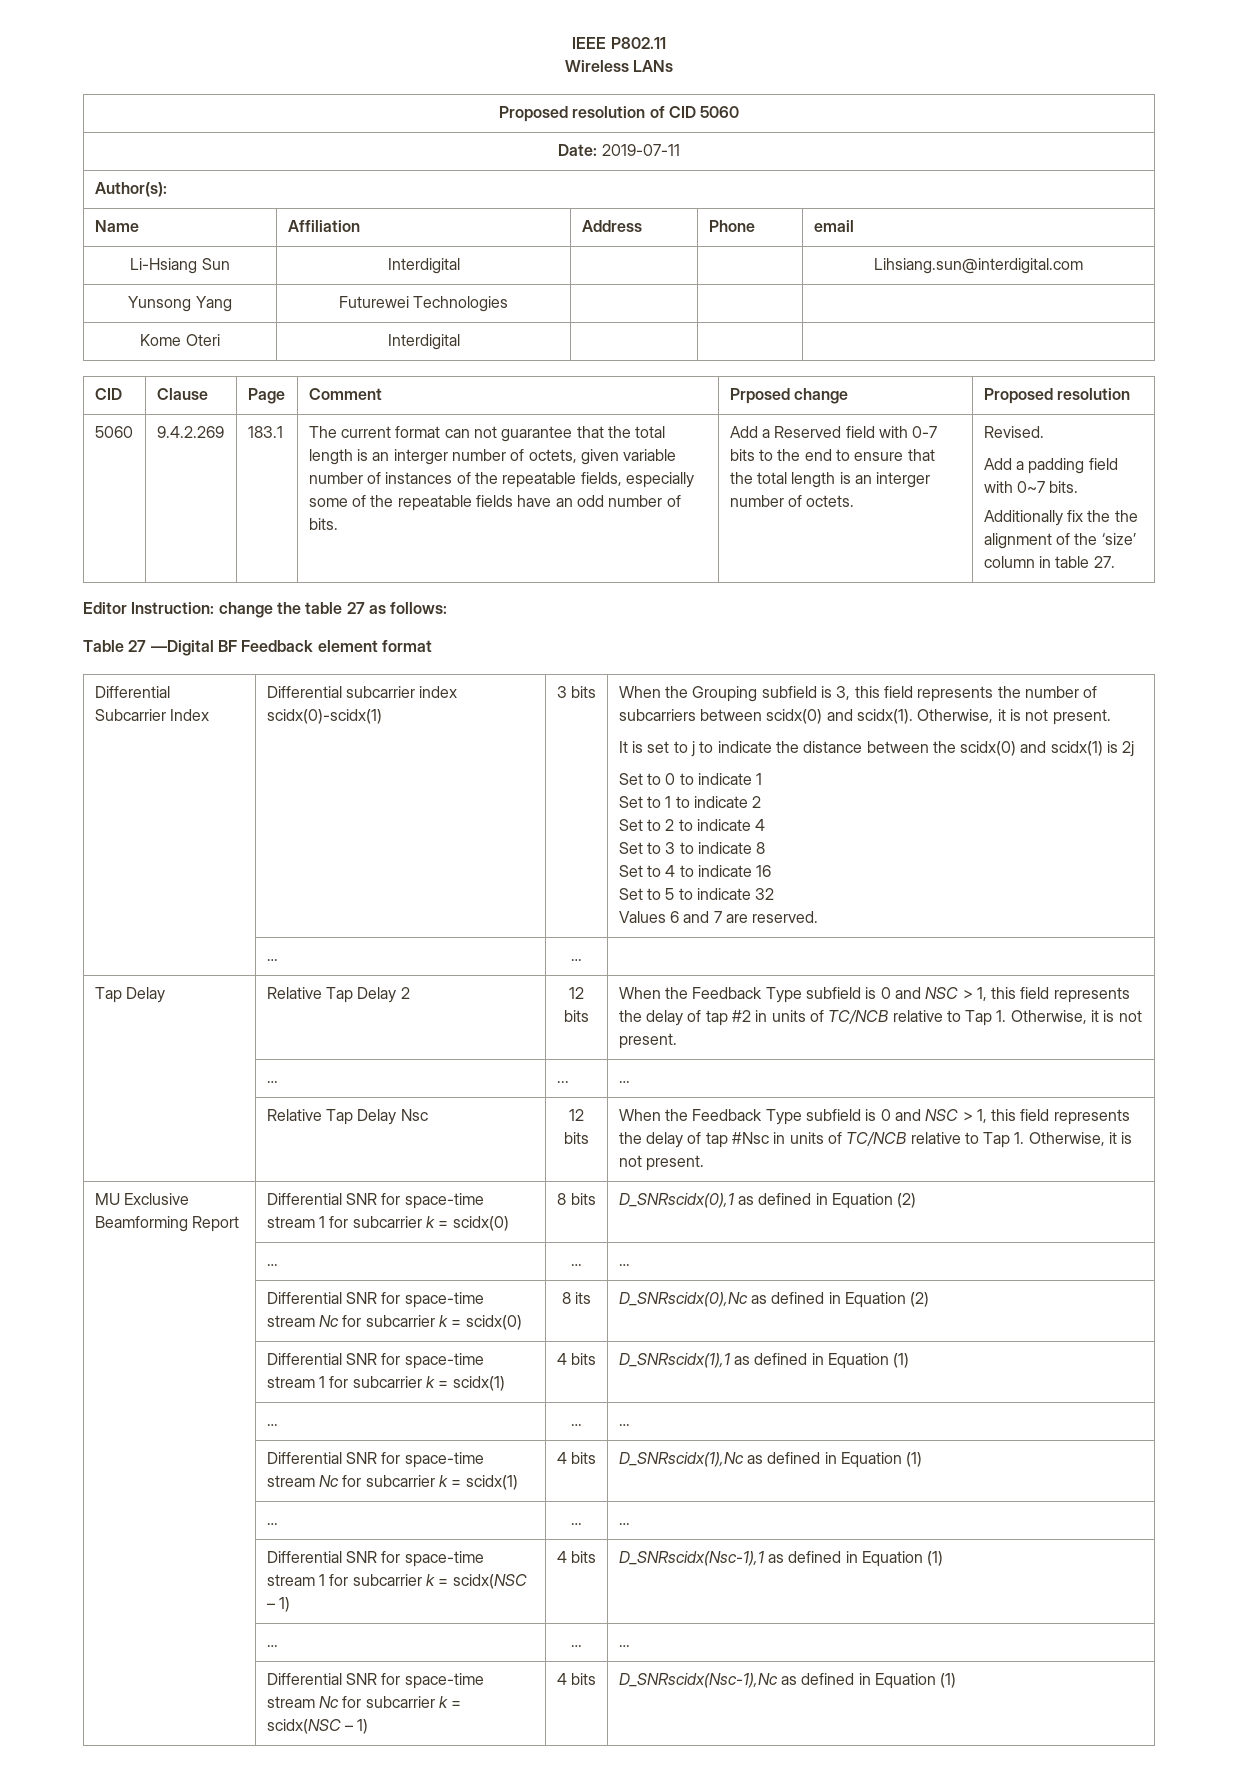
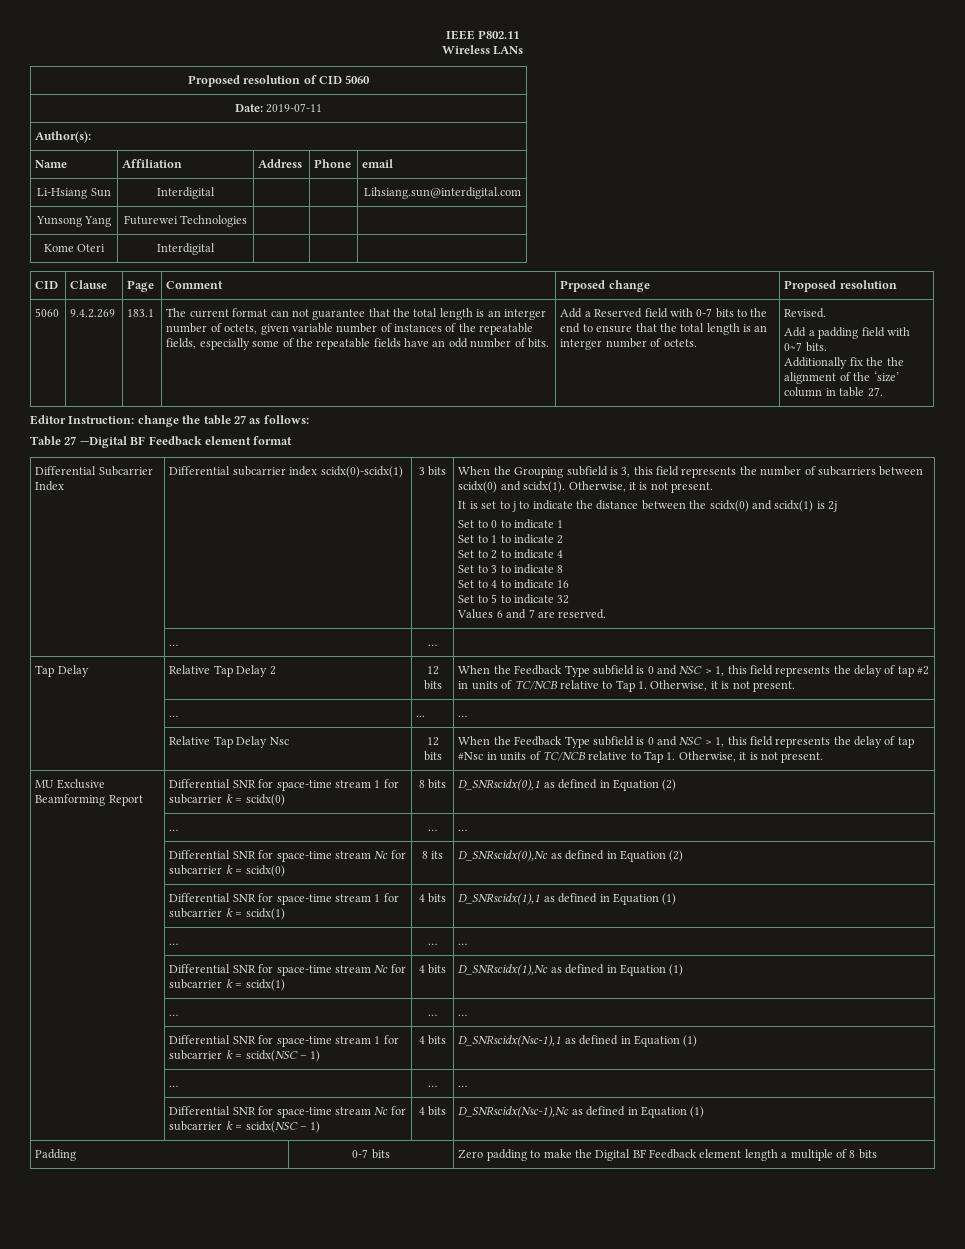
+ Padding | 0-7 bits | Zero padding to make the Digital BF Feedback element length a multiple of 8 bits

